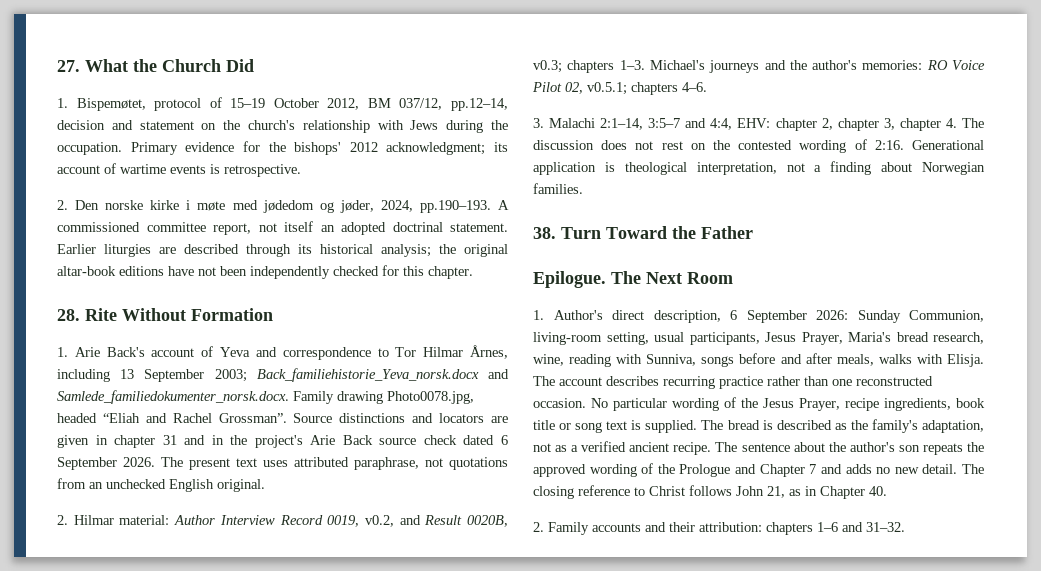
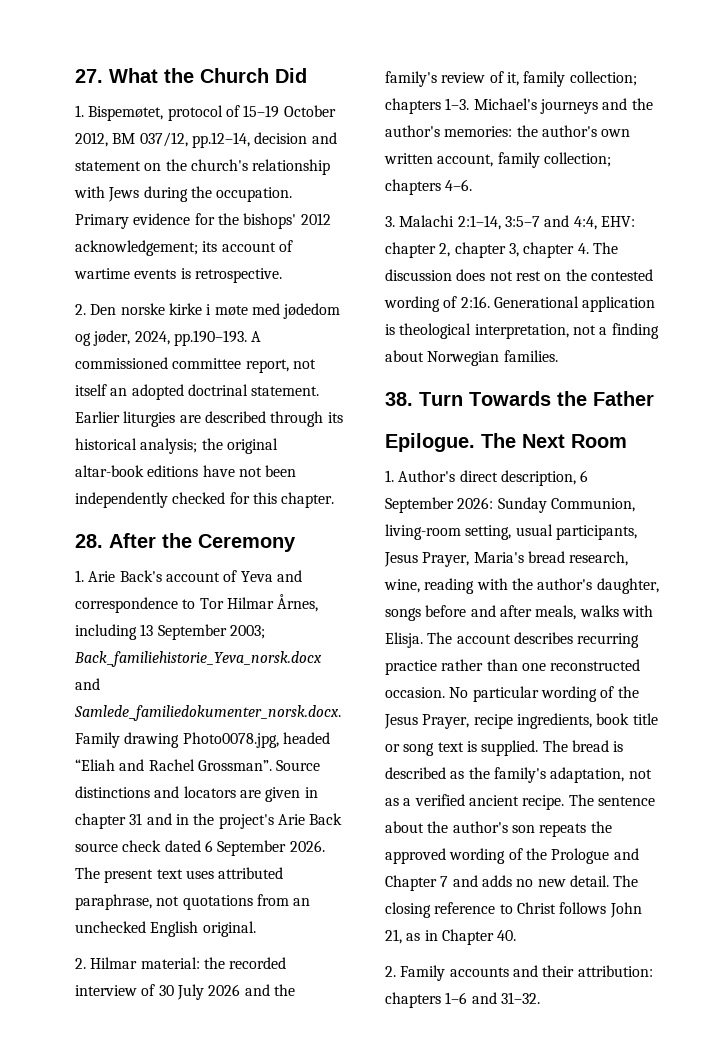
- Primary evidence for the bishops' 2012 acknowledgment; its account of wartime events is retrospective.
+ Primary evidence for the bishops' 2012 acknowledgement; its account of wartime events is retrospective.
- 28. Rite Without Formation
+ 28. After the Ceremony
- 2. Hilmar material: Author Interview Record 0019, v0.2, and Result 0020B, v0.3; chapters 1–3.
+ 2. Hilmar material: the recorded interview of 30 July 2026 and the family's review of it, family collection; chapters 1–3.
- Michael's journeys and the author's memories: RO Voice Pilot 02, v0.5.1; chapters 4–6.
+ Michael's journeys and the author's memories: the author's own written account, family collection; chapters 4–6.
- 38. Turn Toward the Father
+ 38. Turn Towards the Father
- 1. Author's direct description, 6 September 2026: Sunday Communion, living-room setting, usual participants, Jesus Prayer, Maria's bread research, wine, reading with Sunniva, songs before and after meals, walks with Elisja.
+ 1. Author's direct description, 6 September 2026: Sunday Communion, living-room setting, usual participants, Jesus Prayer, Maria's bread research, wine, reading with the author's daughter, songs before and after meals, walks with Elisja.

